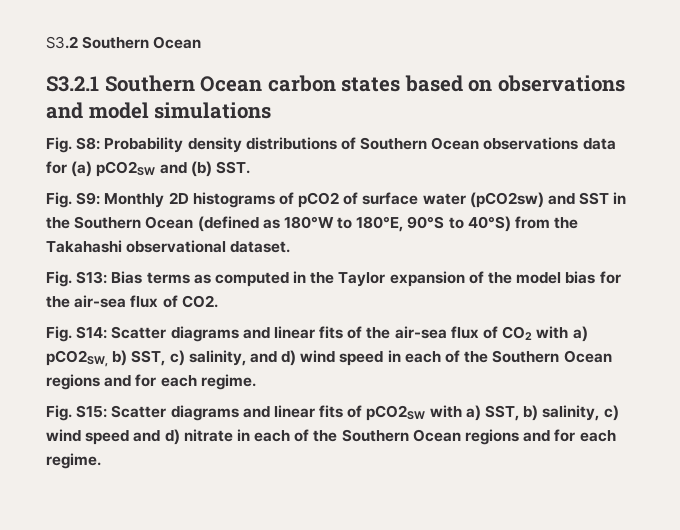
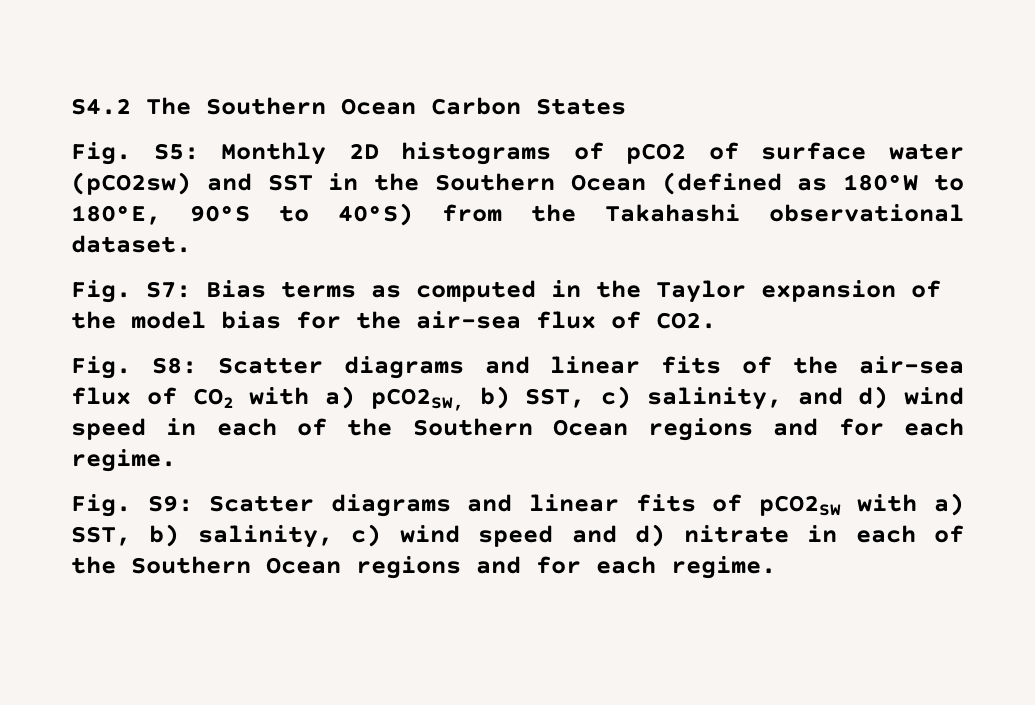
- S3.2 Southern Ocean
- S3.2.1 Southern Ocean carbon states based on observations and model simulations
- Fig. S8: Probability density distributions of Southern Ocean observations data for (a) pCO2SW and (b) SST.
- Fig. S9: Monthly 2D histograms of pCO2 of surface water (pCO2sw) and SST in the Southern Ocean (defined as 180°W to 180°E, 90°S to 40°S) from the Takahashi observational dataset.
+ S4.2 The Southern Ocean Carbon States
+ Fig. S5: Monthly 2D histograms of pCO2 of surface water (pCO2sw) and SST in the Southern Ocean (defined as 180°W to 180°E, 90°S to 40°S) from the Takahashi observational dataset.
- Fig. S13: Bias terms as computed in the Taylor expansion of the model bias for the air-sea flux of CO2.
+ Fig. S7: Bias terms as computed in the Taylor expansion of the model bias for the air-sea flux of CO2.
- Fig. S14: Scatter diagrams and linear fits of the air-sea flux of CO2 with a) pCO2SW, b) SST, c) salinity, and d) wind speed in each of the Southern Ocean regions and for each regime.
+ Fig. S8: Scatter diagrams and linear fits of the air-sea flux of CO2 with a) pCO2SW, b) SST, c) salinity, and d) wind speed in each of the Southern Ocean regions and for each regime.
- Fig. S15: Scatter diagrams and linear fits of pCO2SW with a) SST, b) salinity, c) wind speed and d) nitrate in each of the Southern Ocean regions and for each regime.
+ Fig. S9: Scatter diagrams and linear fits of pCO2SW with a) SST, b) salinity, c) wind speed and d) nitrate in each of the Southern Ocean regions and for each regime.

